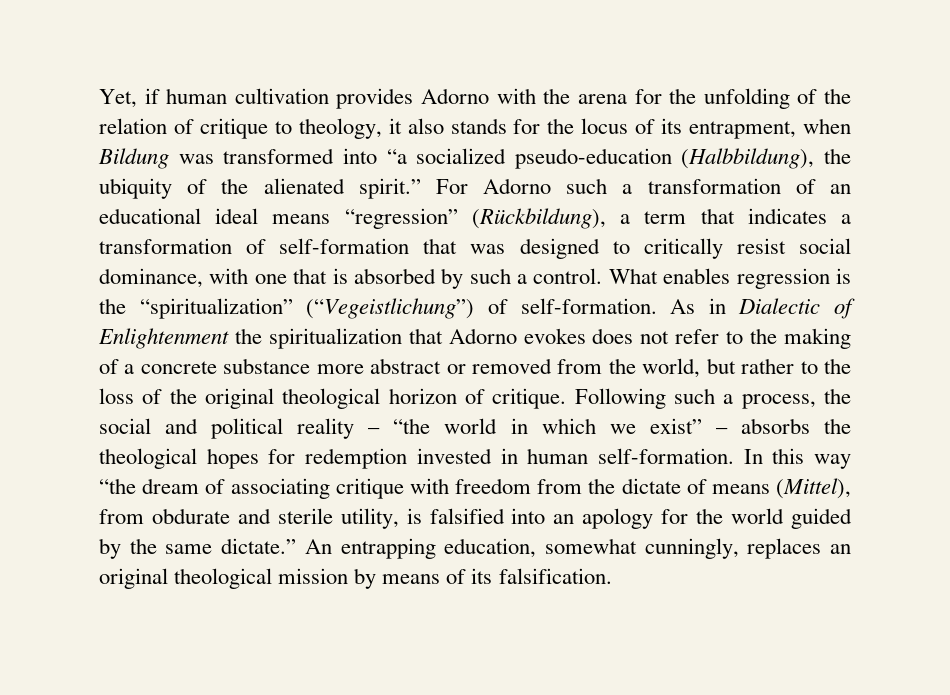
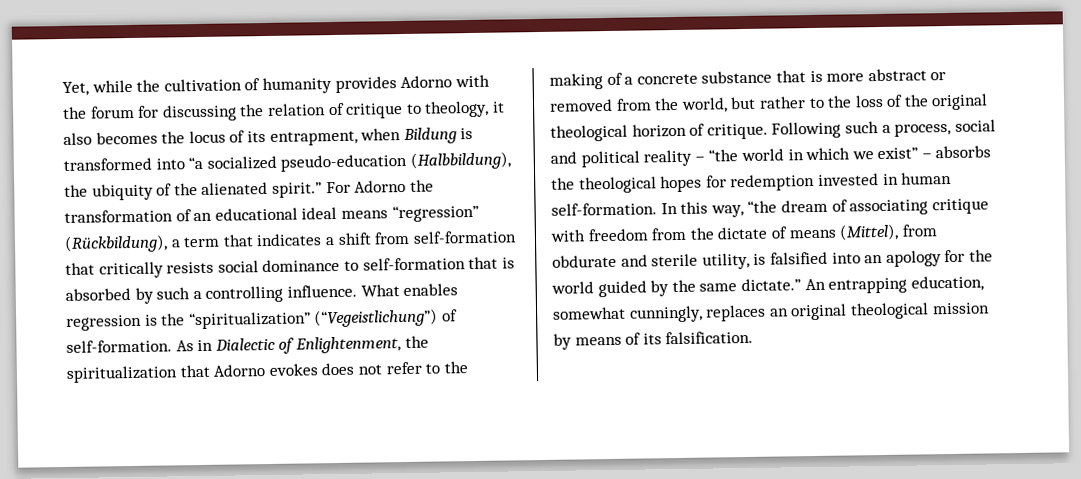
- Yet, if human cultivation provides Adorno with the arena for the unfolding of the relation of critique to theology, it also stands for the locus of its entrapment, when Bildung was transformed into “a socialized pseudo-education (Halbbildung), the ubiquity of the alienated spirit.”
+ Yet, while the cultivation of humanity provides Adorno with the forum for discussing the relation of critique to theology, it also becomes the locus of its entrapment, when Bildung is transformed into “a socialized pseudo-education (Halbbildung), the ubiquity of the alienated spirit.”
- For Adorno such a transformation of an educational ideal means “regression” (Rückbildung), a term that indicates a transformation of self-formation that was designed to critically resist social dominance, with one that is absorbed by such a control.
+ For Adorno the transformation of an educational ideal means “regression” (Rückbildung), a term that indicates a shift from self-formation that critically resists social dominance to self-formation that is absorbed by such a controlling influence.
- As in Dialectic of Enlightenment the spiritualization that Adorno evokes does not refer to the making of a concrete substance more abstract or removed from the world, but rather to the loss of the original theological horizon of critique.
+ As in Dialectic of Enlightenment, the spiritualization that Adorno evokes does not refer to the making of a concrete substance that is more abstract or removed from the world, but rather to the loss of the original theological horizon of critique.
- Following such a process, the social and political reality – “the world in which we exist” – absorbs the theological hopes for redemption invested in human self-formation.
+ Following such a process, social and political reality – “the world in which we exist” – absorbs the theological hopes for redemption invested in human self-formation.
- In this way “the dream of associating critique with freedom from the dictate of means (Mittel), from obdurate and sterile utility, is falsified into an apology for the world guided by the same dictate.”
+ In this way, “the dream of associating critique with freedom from the dictate of means (Mittel), from obdurate and sterile utility, is falsified into an apology for the world guided by the same dictate.”

